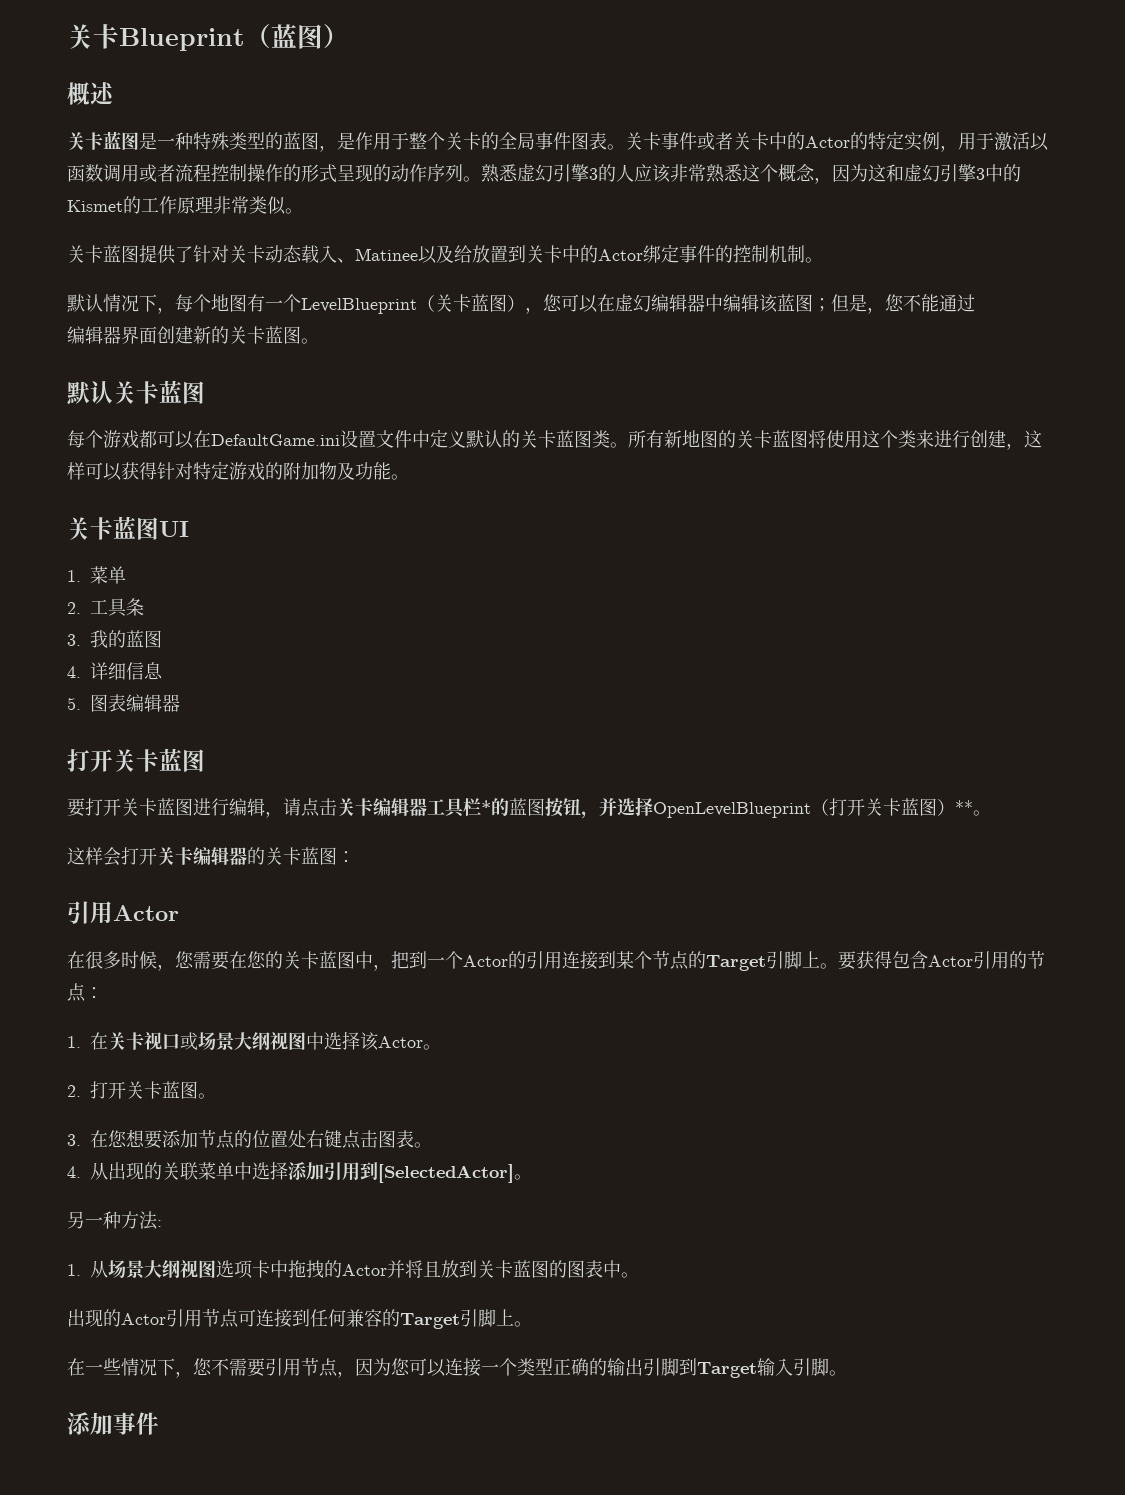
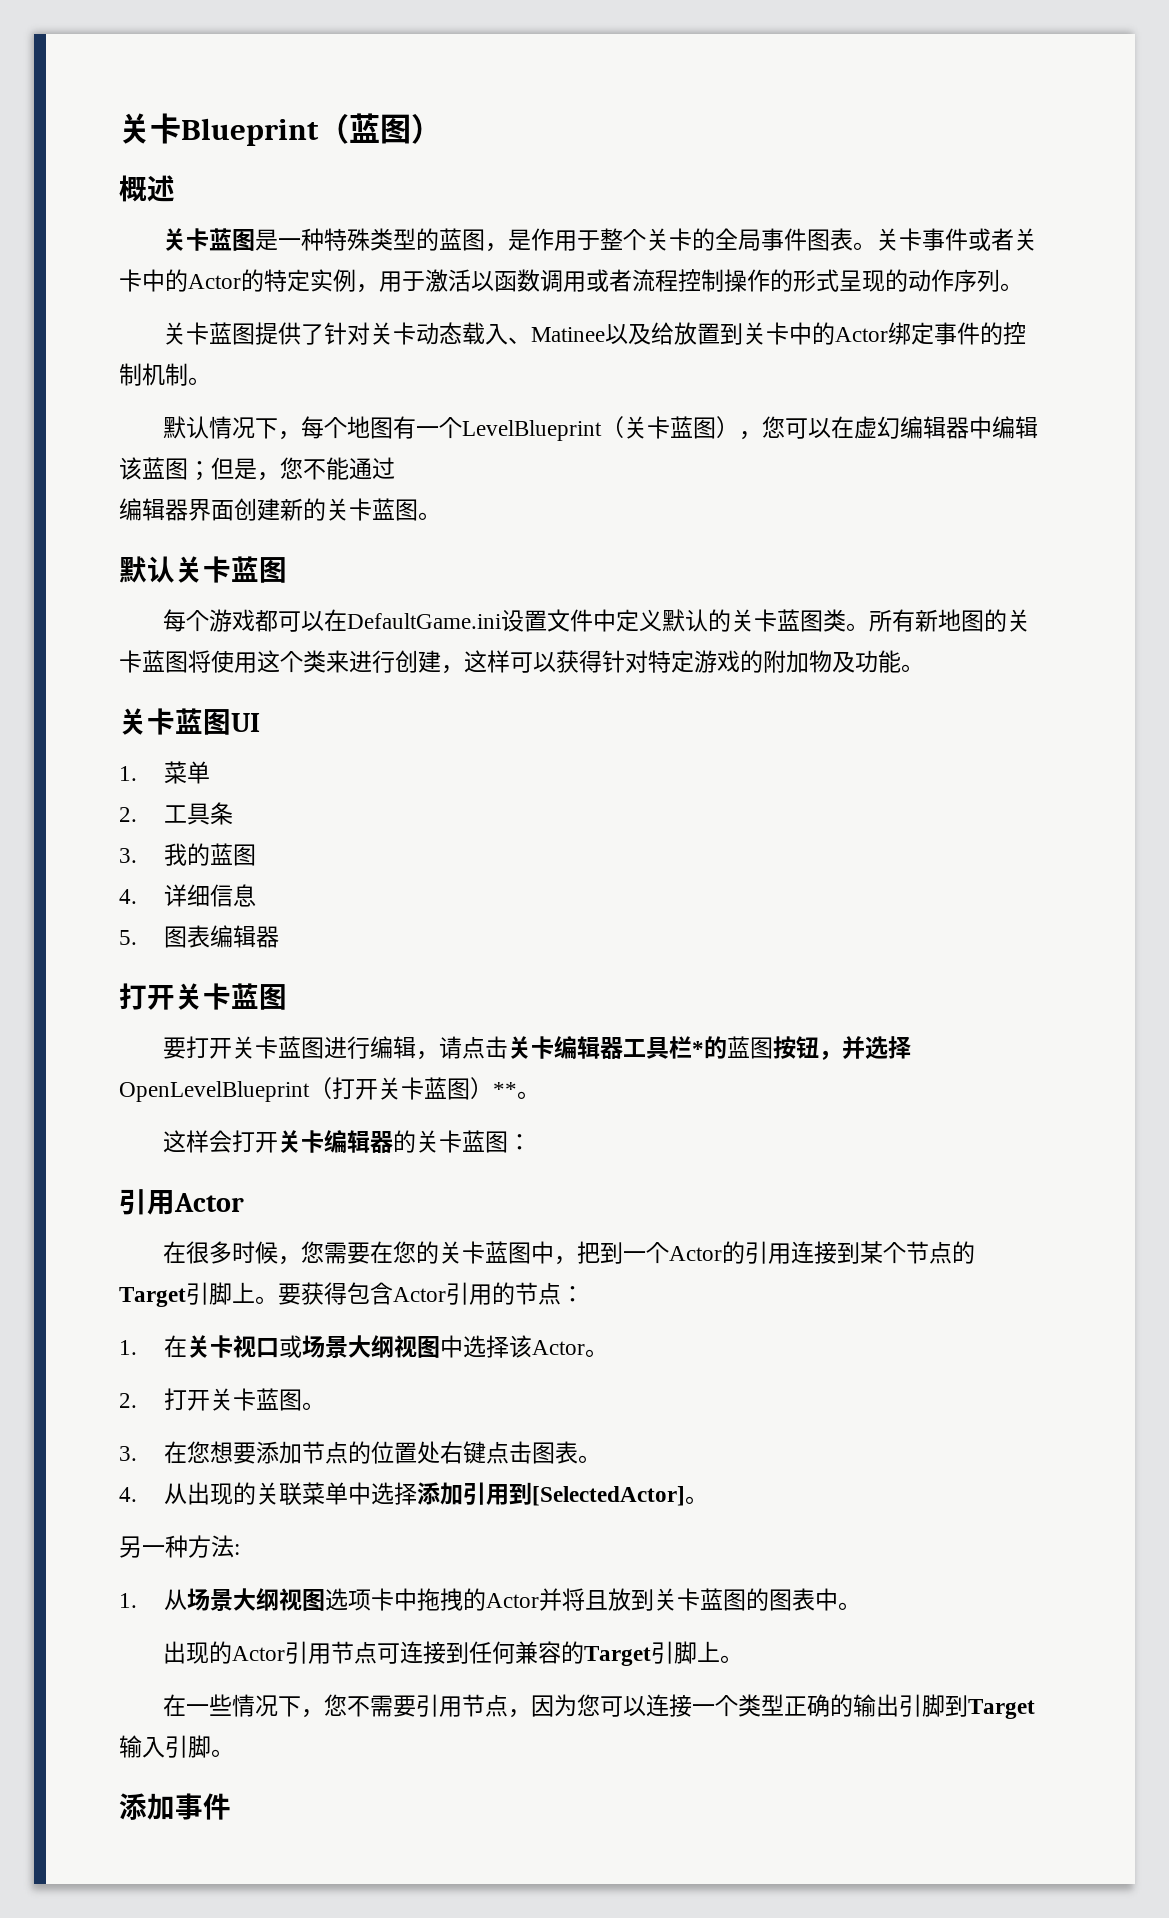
- 熟悉虚幻引擎3的人应该非常熟悉这个概念，因为这和虚幻引擎3中的Kismet的工作原理非常类似。

